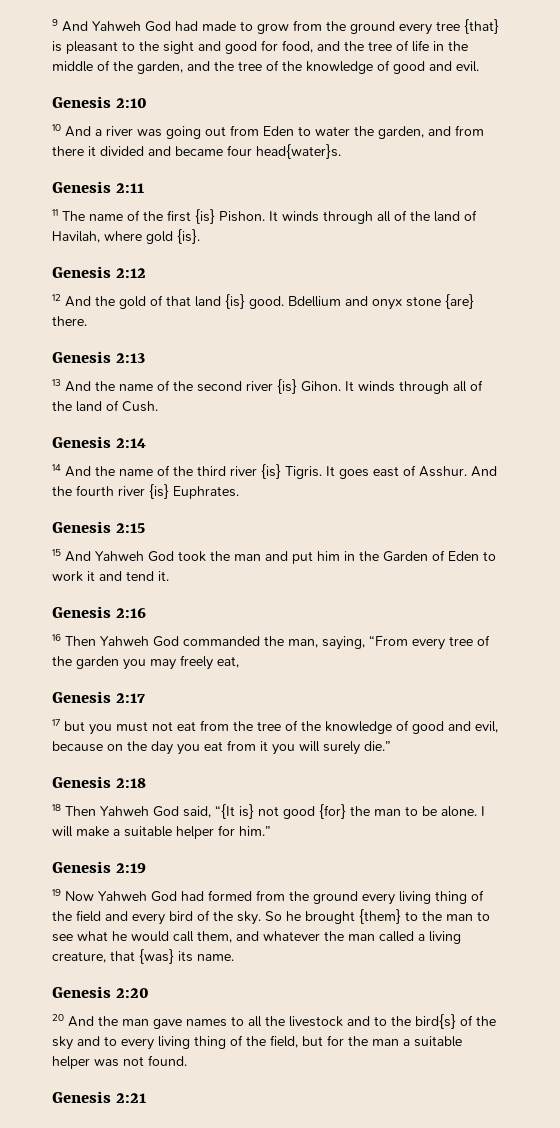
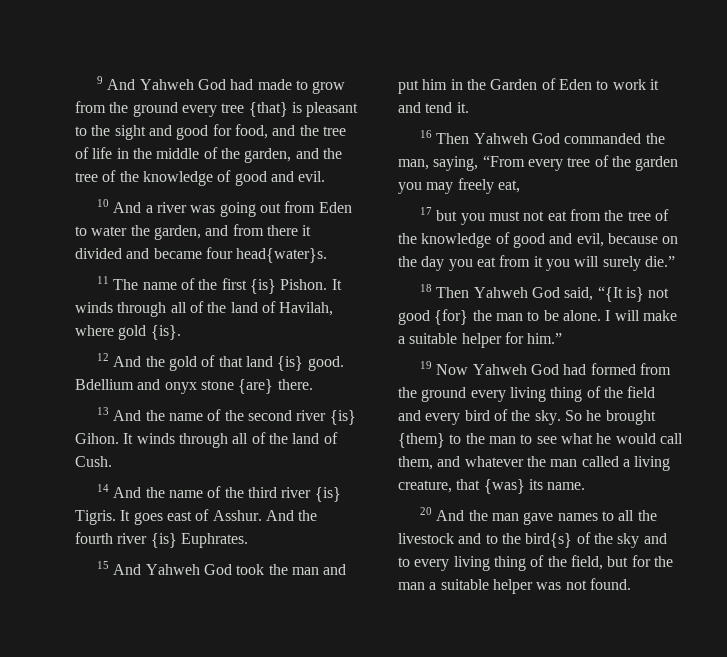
- Genesis 2:10
- Genesis 2:11
- Genesis 2:12
- Genesis 2:13
- Genesis 2:14
- Genesis 2:15
- Genesis 2:16
- Genesis 2:17
- Genesis 2:18
- Genesis 2:19
- Genesis 2:20
- Genesis 2:21

